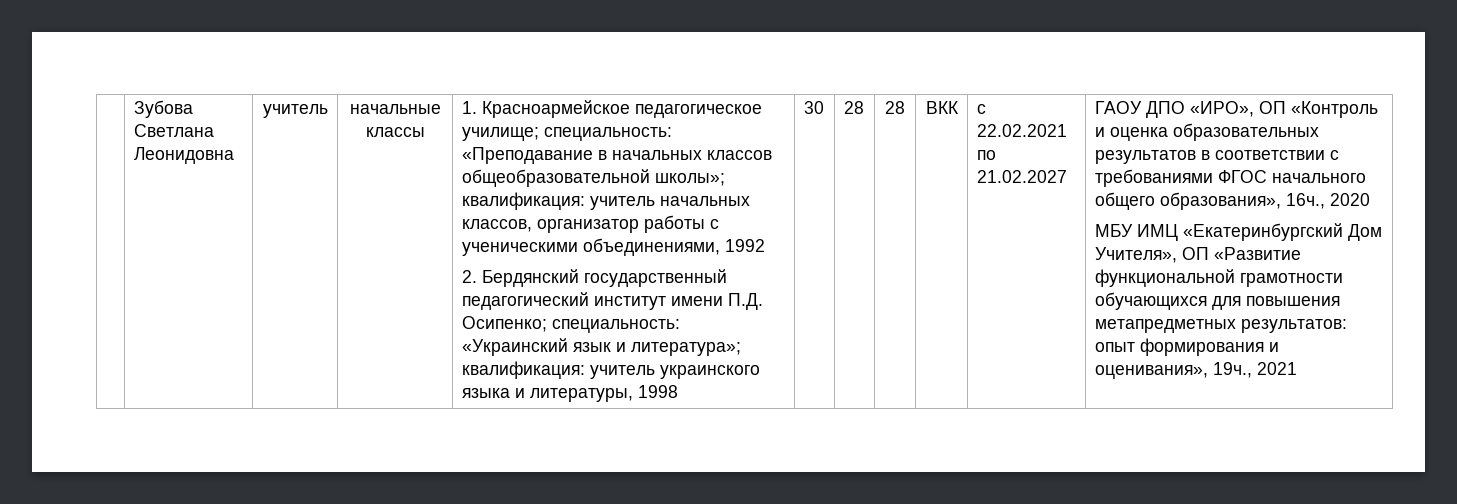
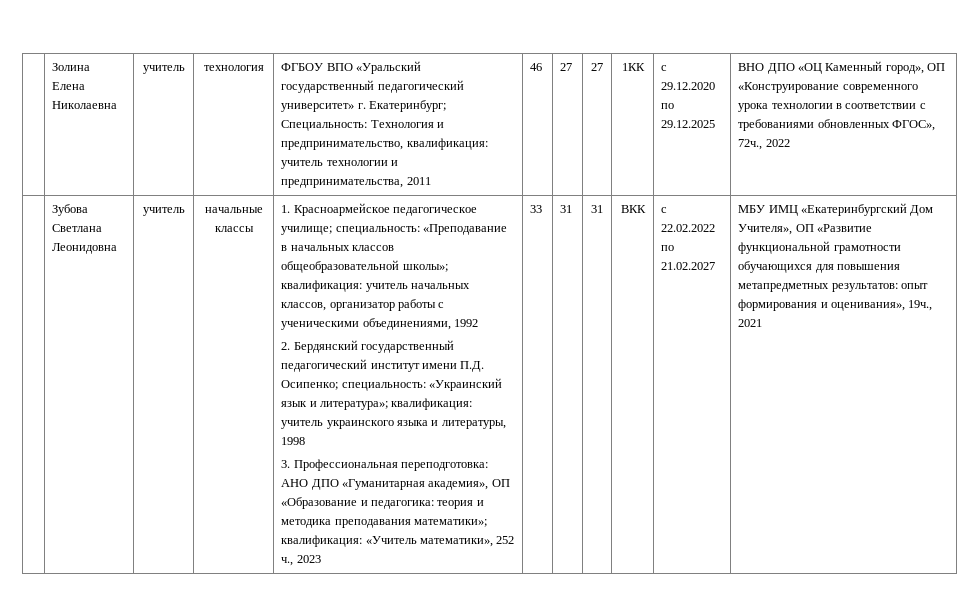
+ Золина Елена Николаевна | учитель | технология | ФГБОУ ВПО «Уральский государственный педагогический университет» г. Екатеринбург; Специальность: Технология и предпринимательство, квалификация: учитель технологии и предпринимательства, 2011 | 46 | 27 | 27 | 1КК | с 29.12.2020 по 29.12.2025 | ВНО ДПО «ОЦ Каменный город», ОП «Конструирование современного урока технологии в соответствии с требованиями обновленных ФГОС», 72ч., 2022
- 30 | 28 | 28
+ 3. Профессиональная переподготовка: АНО ДПО «Гуманитарная академия», ОП «Образование и педагогика: теория и методика преподавания математики»; квалификация: «Учитель математики», 252 ч., 2023 | 33 | 31 | 31
- с 22.02.2021 по 21.02.2027
+ с 22.02.2022 по 21.02.2027
- ГАОУ ДПО «ИРО», ОП «Контроль и оценка образовательных результатов в соответствии с требованиями ФГОС начального общего образования», 16ч., 2020

